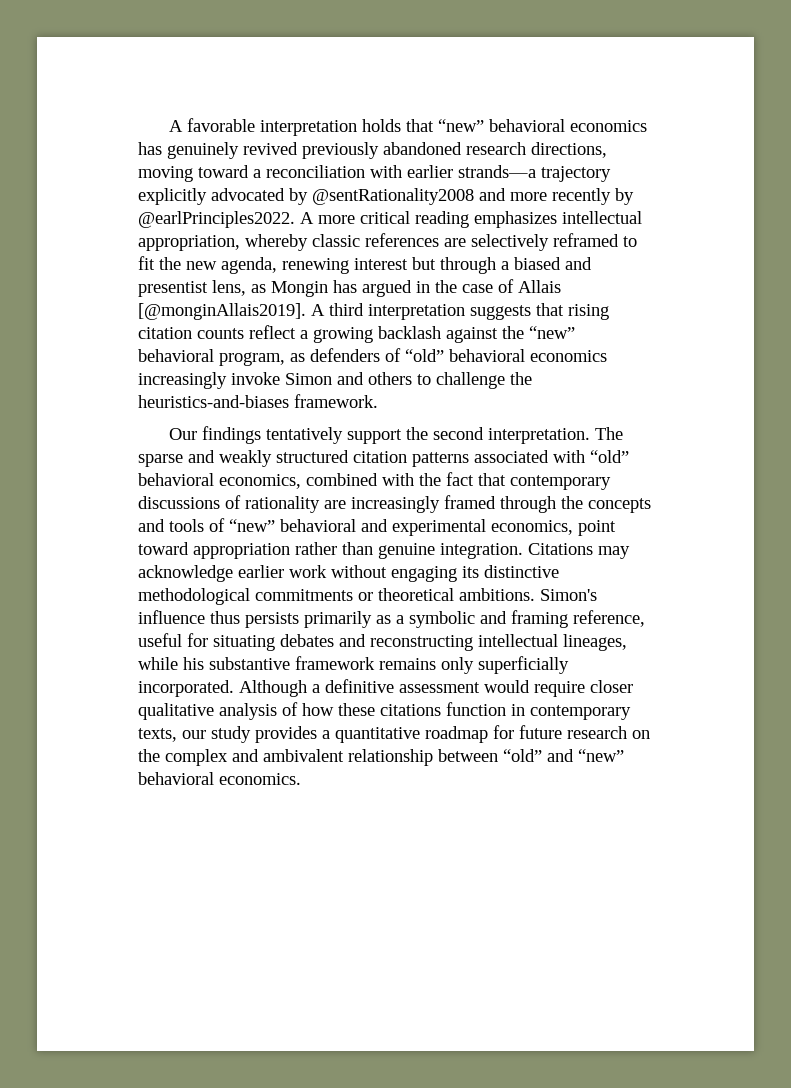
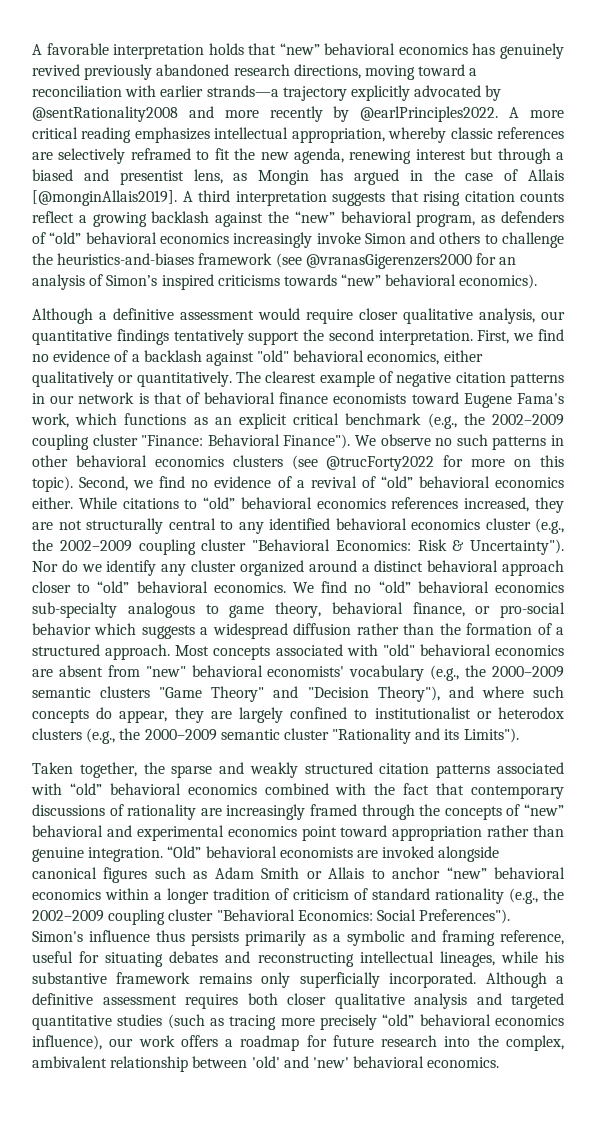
- A third interpretation suggests that rising citation counts reflect a growing backlash against the “new” behavioral program, as defenders of “old” behavioral economics increasingly invoke Simon and others to challenge the heuristics-and-biases framework.
- Our findings tentatively support the second interpretation.
+ A third interpretation suggests that rising citation counts reflect a growing backlash against the “new” behavioral program, as defenders of “old” behavioral economics increasingly invoke Simon and others to challenge the heuristics-and-biases framework (see @vranasGigerenzers2000 for an analysis of Simon’s inspired criticisms towards “new” behavioral economics).
+ Although a definitive assessment would require closer qualitative analysis, our quantitative findings tentatively support the second interpretation.
- The sparse and weakly structured citation patterns associated with “old” behavioral economics, combined with the fact that contemporary discussions of rationality are increasingly framed through the concepts and tools of “new” behavioral and experimental economics, point toward appropriation rather than genuine integration.
+ First, we find no evidence of a backlash against "old" behavioral economics, either qualitatively or quantitatively. The clearest example of negative citation patterns in our network is that of behavioral finance economists toward Eugene Fama's work, which functions as an explicit critical benchmark (e.g., the 2002–2009 coupling cluster "Finance: Behavioral Finance"). We observe no such patterns in other behavioral economics clusters (see @trucForty2022 for more on this topic). Second, we find no evidence of a revival of “old” behavioral economics either. While citations to “old” behavioral economics references increased, they are not structurally central to any identified behavioral economics cluster (e.g., the 2002–2009 coupling cluster "Behavioral Economics: Risk & Uncertainty"). Nor do we identify any cluster organized around a distinct behavioral approach closer to “old” behavioral economics. We find no “old” behavioral economics sub-specialty analogous to game theory, behavioral finance, or pro-social behavior which suggests a widespread diffusion rather than the formation of a structured approach. Most concepts associated with "old" behavioral economics are absent from "new" behavioral economists' vocabulary (e.g., the 2000–2009 semantic clusters "Game Theory" and "Decision Theory"), and where such concepts do appear, they are largely confined to institutionalist or heterodox clusters (e.g., the 2000–2009 semantic cluster "Rationality and its Limits").
+ Taken together, the sparse and weakly structured citation patterns associated with “old” behavioral economics combined with the fact that contemporary discussions of rationality are increasingly framed through the concepts of “new” behavioral and experimental economics point toward appropriation rather than genuine integration.
- Citations may acknowledge earlier work without engaging its distinctive methodological commitments or theoretical ambitions.
+ “Old” behavioral economists are invoked alongside canonical figures such as Adam Smith or Allais to anchor “new” behavioral economics within a longer tradition of criticism of standard rationality (e.g., the 2002–2009 coupling cluster "Behavioral Economics: Social Preferences").
- Although a definitive assessment would require closer qualitative analysis of how these citations function in contemporary texts, our study provides a quantitative roadmap for future research on the complex and ambivalent relationship between “old” and “new” behavioral economics.
+ Although a definitive assessment requires both closer qualitative analysis and targeted quantitative studies (such as tracing more precisely “old” behavioral economics influence), our work offers a roadmap for future research into the complex, ambivalent relationship between 'old' and 'new' behavioral economics.

